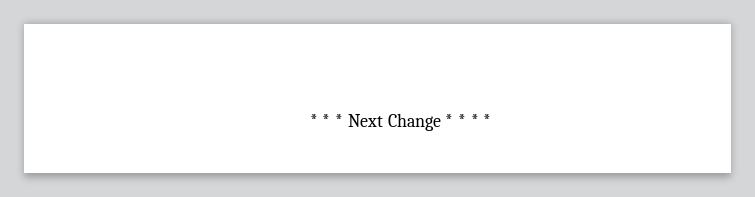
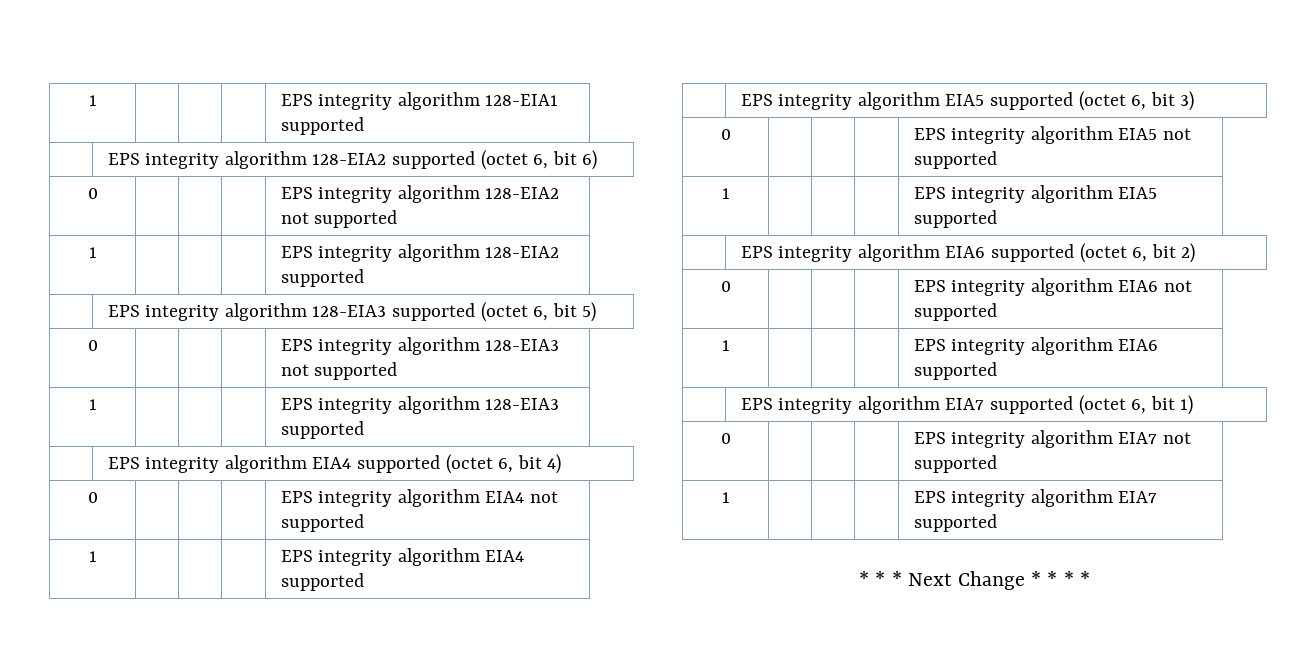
+ 1 | | | | EPS integrity algorithm 128-EIA1 supported
+ | EPS integrity algorithm 128-EIA2 supported (octet 6, bit 6)
+ 0 | | | | EPS integrity algorithm 128-EIA2 not supported
+ 1 | | | | EPS integrity algorithm 128-EIA2 supported
+ | EPS integrity algorithm 128-EIA3 supported (octet 6, bit 5)
+ 0 | | | | EPS integrity algorithm 128-EIA3 not supported
+ 1 | | | | EPS integrity algorithm 128-EIA3 supported
+ | EPS integrity algorithm EIA4 supported (octet 6, bit 4)
+ 0 | | | | EPS integrity algorithm EIA4 not supported
+ 1 | | | | EPS integrity algorithm EIA4 supported
+ | EPS integrity algorithm EIA5 supported (octet 6, bit 3)
+ 0 | | | | EPS integrity algorithm EIA5 not supported
+ 1 | | | | EPS integrity algorithm EIA5 supported
+ | EPS integrity algorithm EIA6 supported (octet 6, bit 2)
+ 0 | | | | EPS integrity algorithm EIA6 not supported
+ 1 | | | | EPS integrity algorithm EIA6 supported
+ | EPS integrity algorithm EIA7 supported (octet 6, bit 1)
+ 0 | | | | EPS integrity algorithm EIA7 not supported
+ 1 | | | | EPS integrity algorithm EIA7 supported

